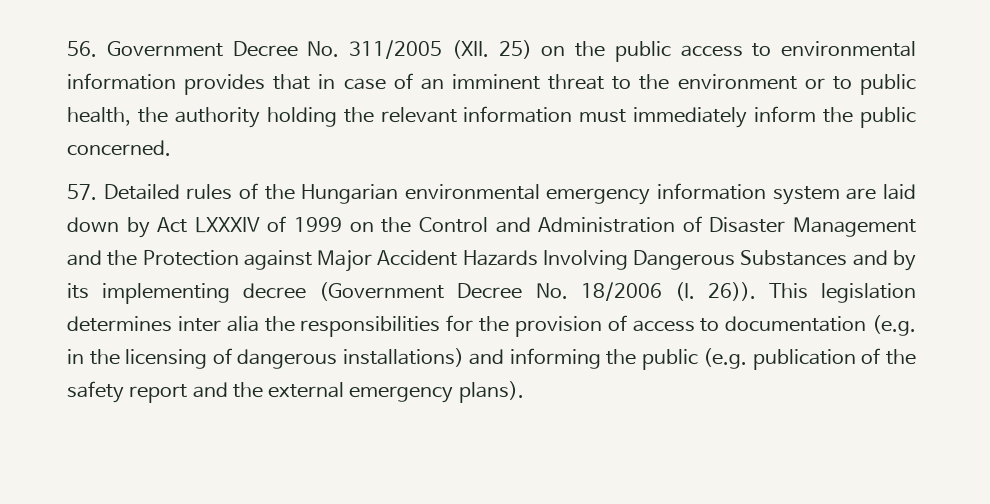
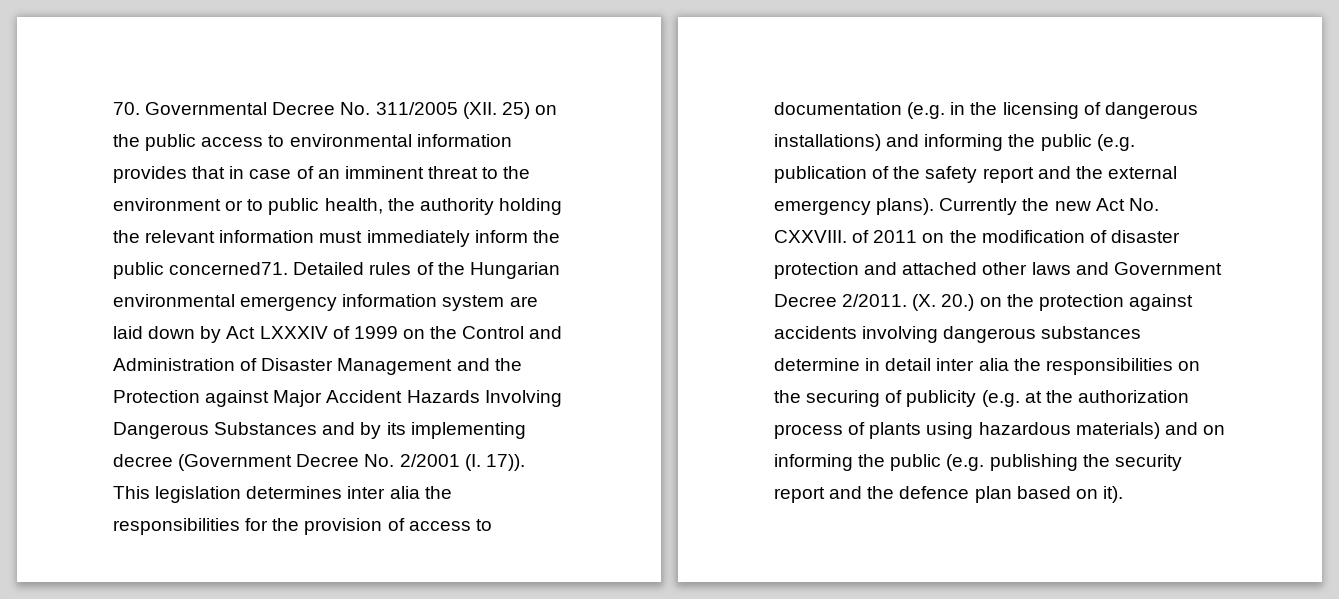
- 56. Government Decree No. 311/2005 (XII. 25) on the public access to environmental information provides that in case of an imminent threat to the environment or to public health, the authority holding the relevant information must immediately inform the public concerned.
- 57. Detailed rules of the Hungarian environmental emergency information system are laid down by Act LXXXIV of 1999 on the Control and Administration of Disaster Management and the Protection against Major Accident Hazards Involving Dangerous Substances and by its implementing decree (Government Decree No. 18/2006 (I. 26)).
+ 70. Governmental Decree No. 311/2005 (XII. 25) on the public access to environmental information provides that in case of an imminent threat to the environment or to public health, the authority holding the relevant information must immediately inform the public concerned71. Detailed rules of the Hungarian environmental emergency information system are laid down by Act LXXXIV of 1999 on the Control and Administration of Disaster Management and the Protection against Major Accident Hazards Involving Dangerous Substances and by its implementing decree (Government Decree No. 2/2001 (I. 17)).
+ Currently the new Act No. CXXVIII. of 2011 on the modification of disaster protection and attached other laws and Government Decree 2/2011. (X. 20.) on the protection against accidents involving dangerous substances determine in detail inter alia the responsibilities on the securing of publicity (e.g. at the authorization process of plants using hazardous materials) and on informing the public (e.g. publishing the security report and the defence plan based on it).

